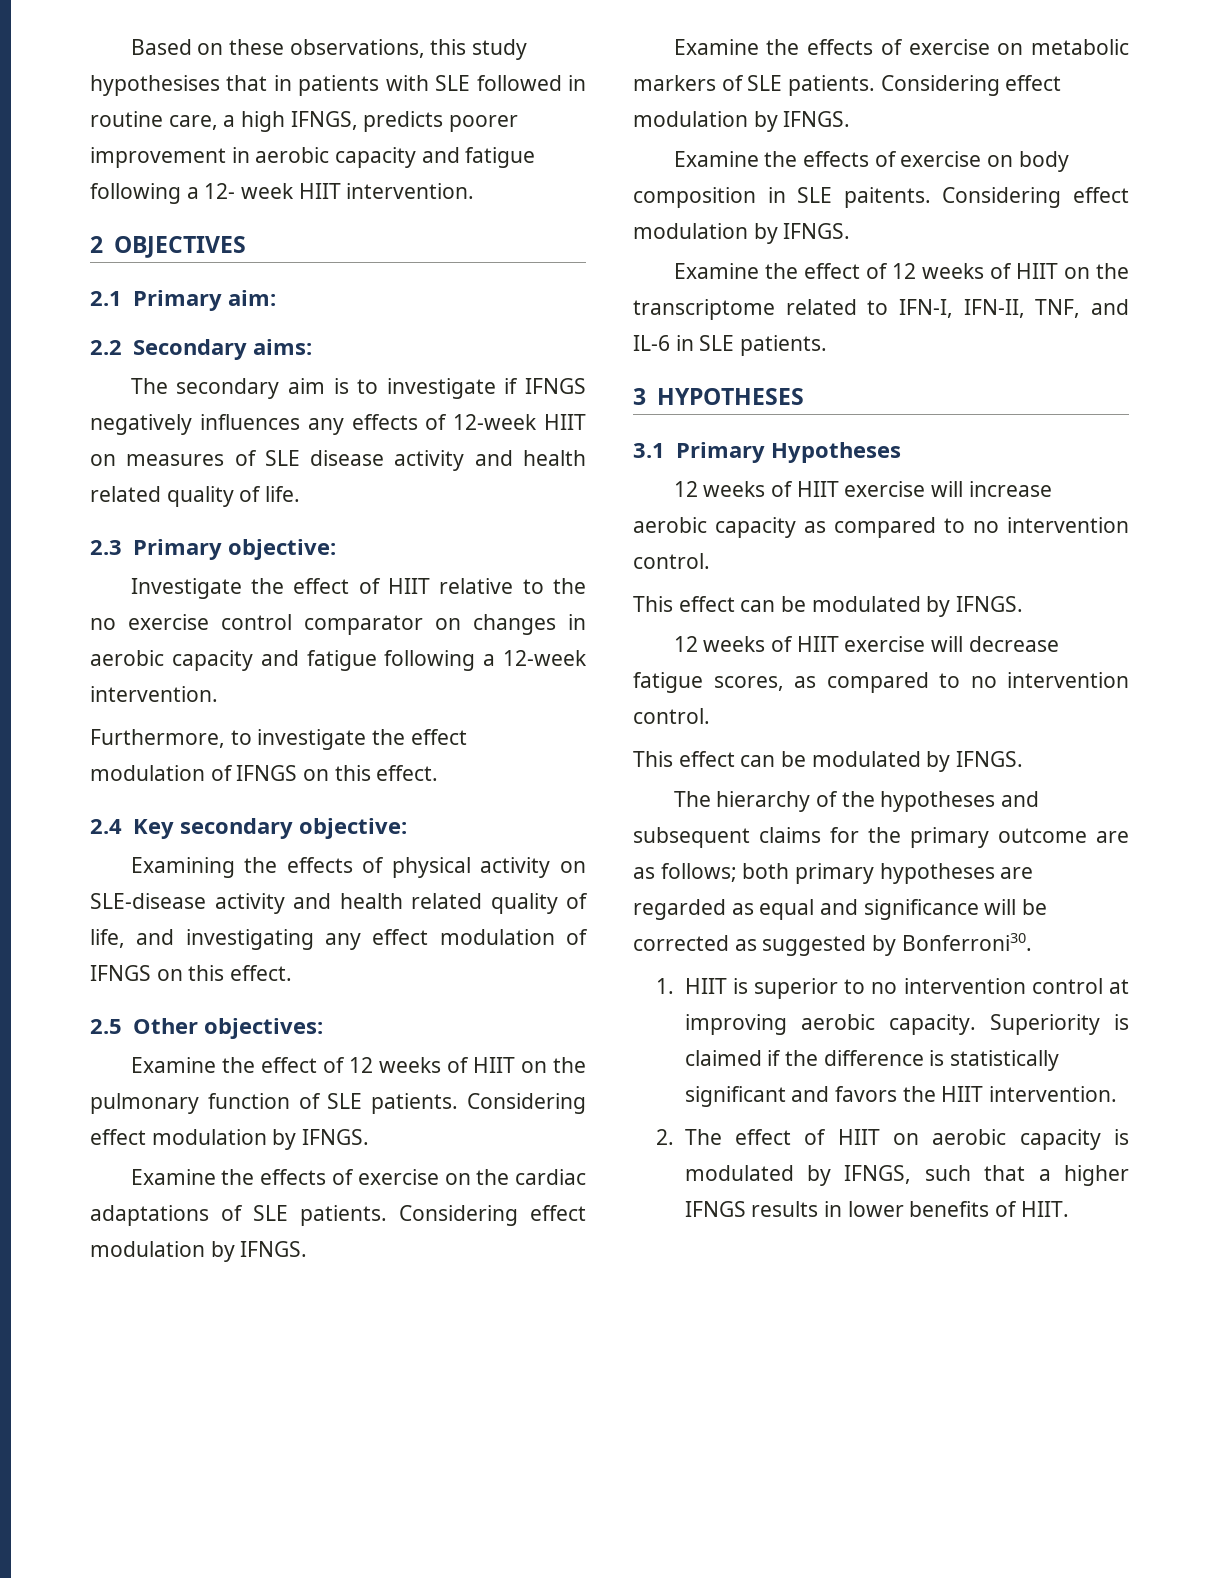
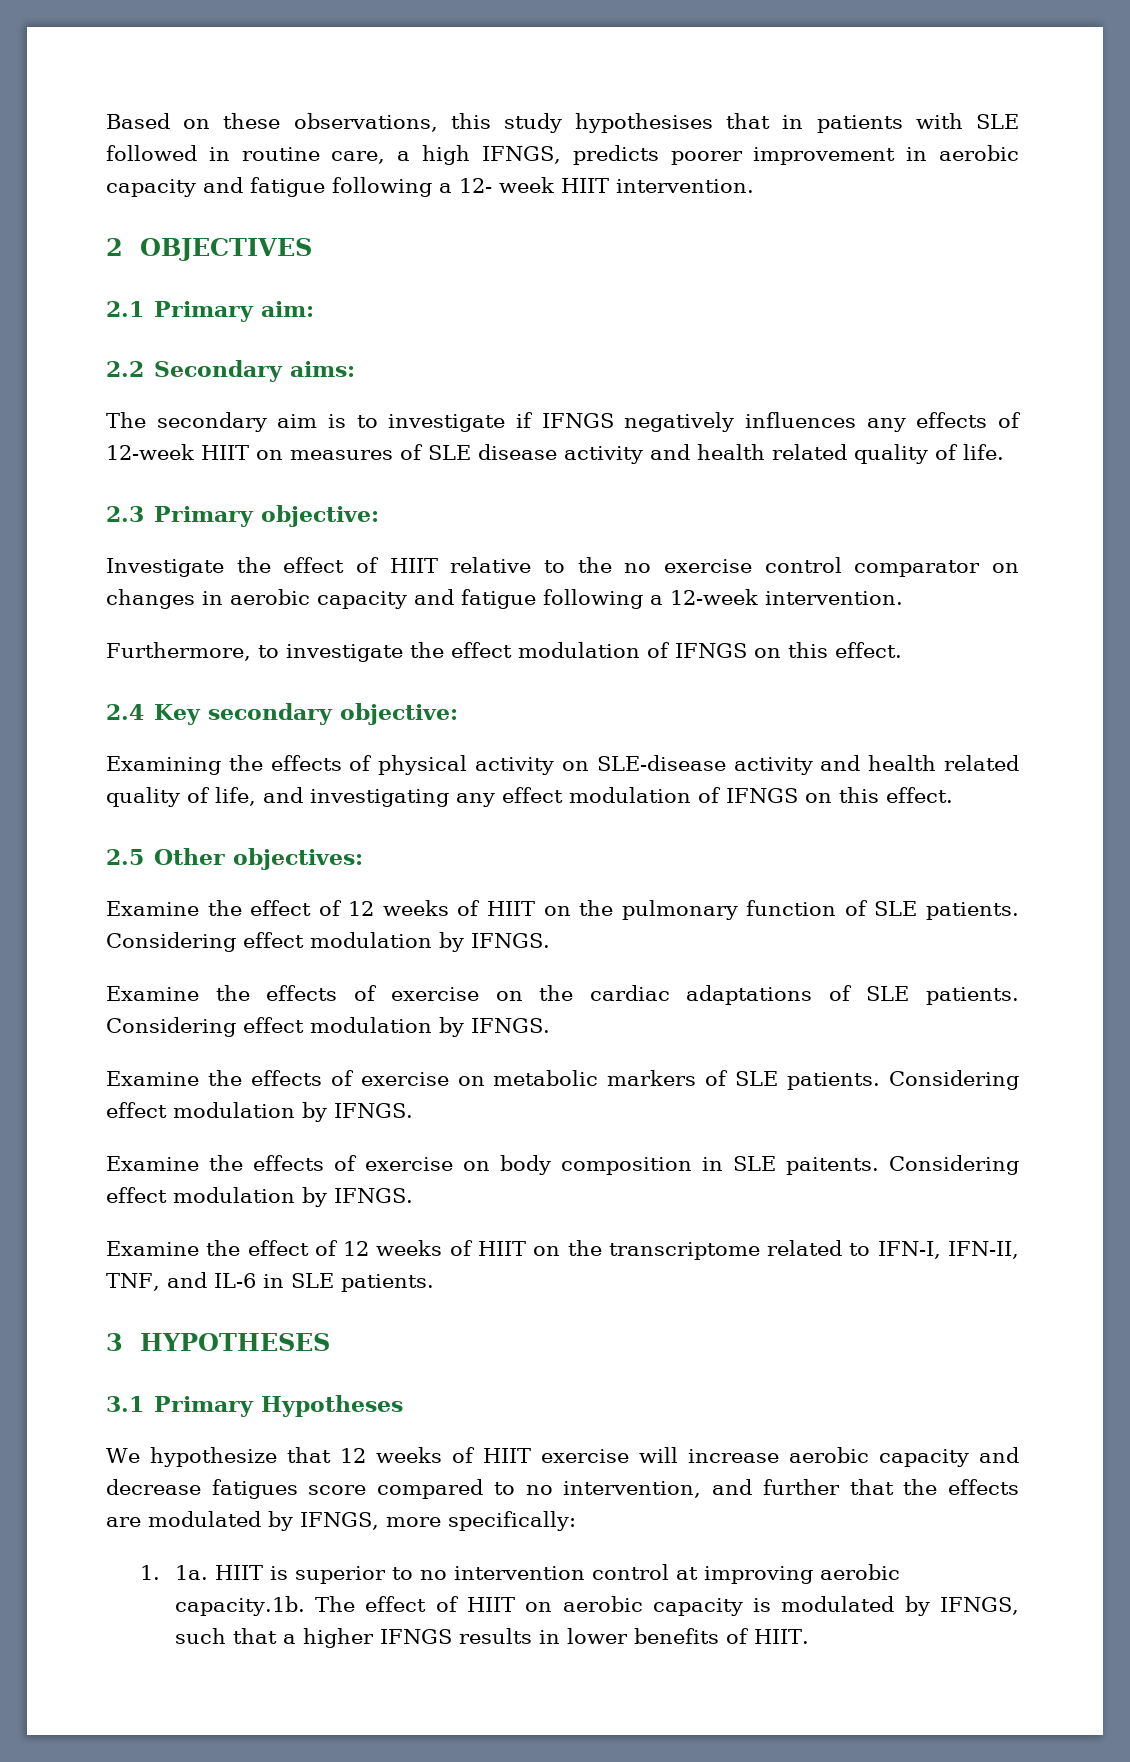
- 12 weeks of HIIT exercise will increase aerobic capacity as compared to no intervention control.
- This effect can be modulated by IFNGS.
- 12 weeks of HIIT exercise will decrease fatigue scores, as compared to no intervention control.
- This effect can be modulated by IFNGS.
- The hierarchy of the hypotheses and subsequent claims for the primary outcome are as follows; both primary hypotheses are regarded as equal and significance will be corrected as suggested by Bonferroni30.
+ We hypothesize that 12 weeks of HIIT exercise will increase aerobic capacity and decrease fatigues score compared to no intervention, and further that the effects are modulated by IFNGS, more specifically:
- 1. HIIT is superior to no intervention control at improving aerobic capacity. Superiority is claimed if the difference is statistically significant and favors the HIIT intervention.
- 2. The effect of HIIT on aerobic capacity is modulated by IFNGS, such that a higher IFNGS results in lower benefits of HIIT.
+ 1. 1a. HIIT is superior to no intervention control at improving aerobic capacity.1b. The effect of HIIT on aerobic capacity is modulated by IFNGS, such that a higher IFNGS results in lower benefits of HIIT.

